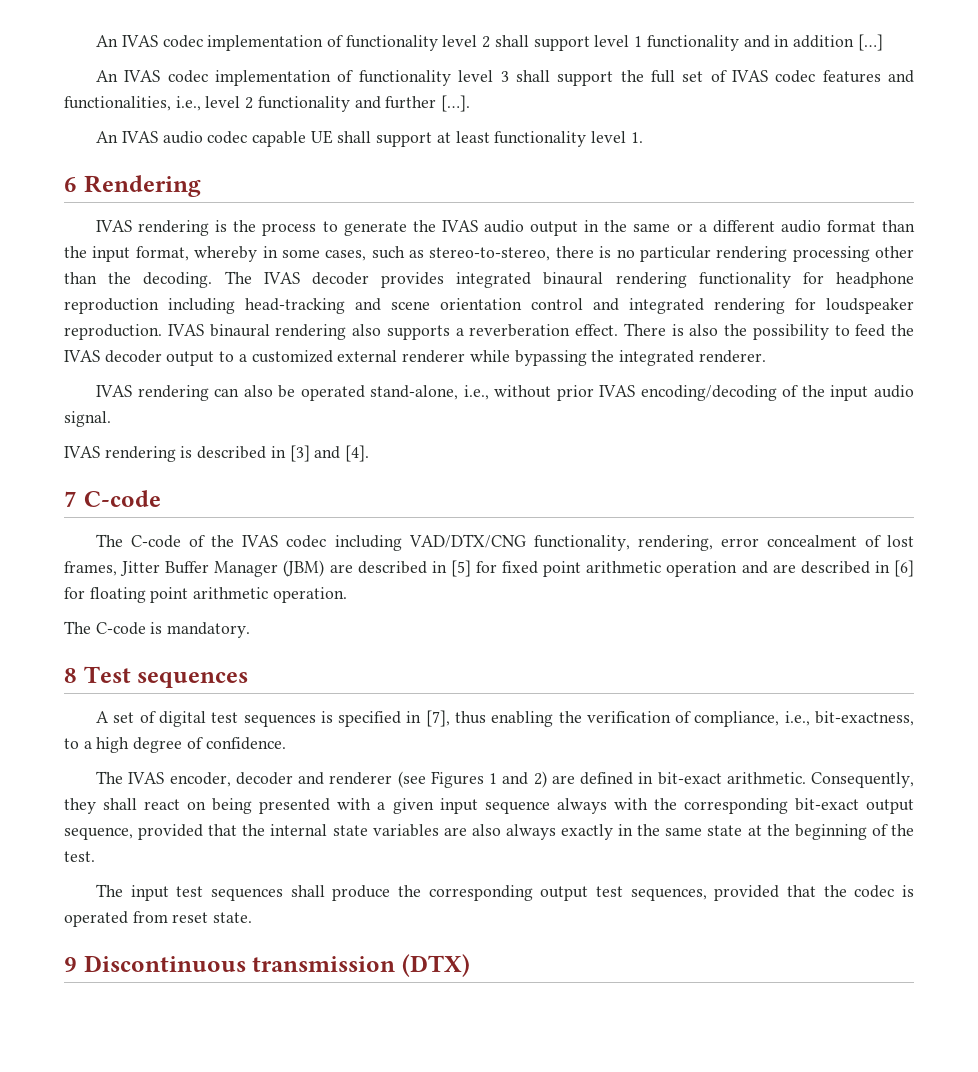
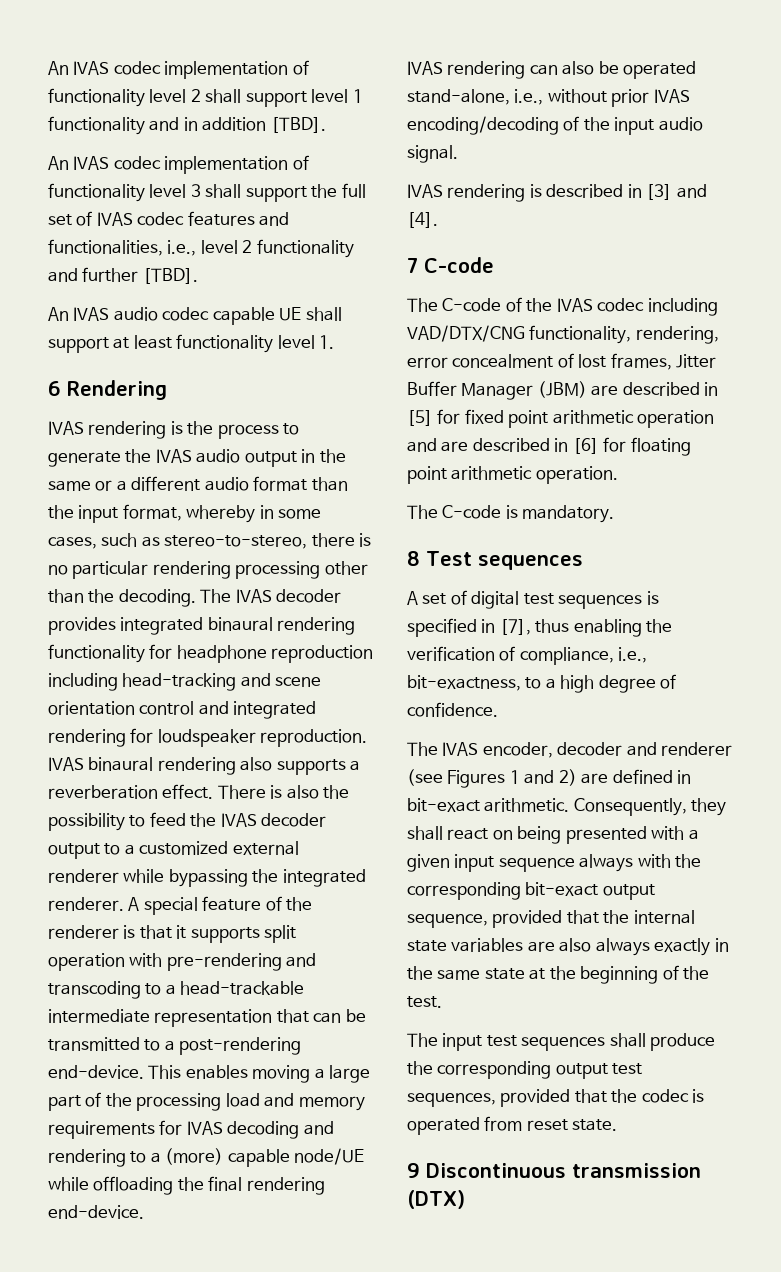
- An IVAS codec implementation of functionality level 2 shall support level 1 functionality and in addition […]
+ An IVAS codec implementation of functionality level 2 shall support level 1 functionality and in addition [TBD].
- An IVAS codec implementation of functionality level 3 shall support the full set of IVAS codec features and functionalities, i.e., level 2 functionality and further […].
+ An IVAS codec implementation of functionality level 3 shall support the full set of IVAS codec features and functionalities, i.e., level 2 functionality and further [TBD].
+ A special feature of the renderer is that it supports split operation with pre-rendering and transcoding to a head-trackable intermediate representation that can be transmitted to a post-rendering end-device. This enables moving a large part of the processing load and memory requirements for IVAS decoding and rendering to a (more) capable node/UE while offloading the final rendering end-device.

